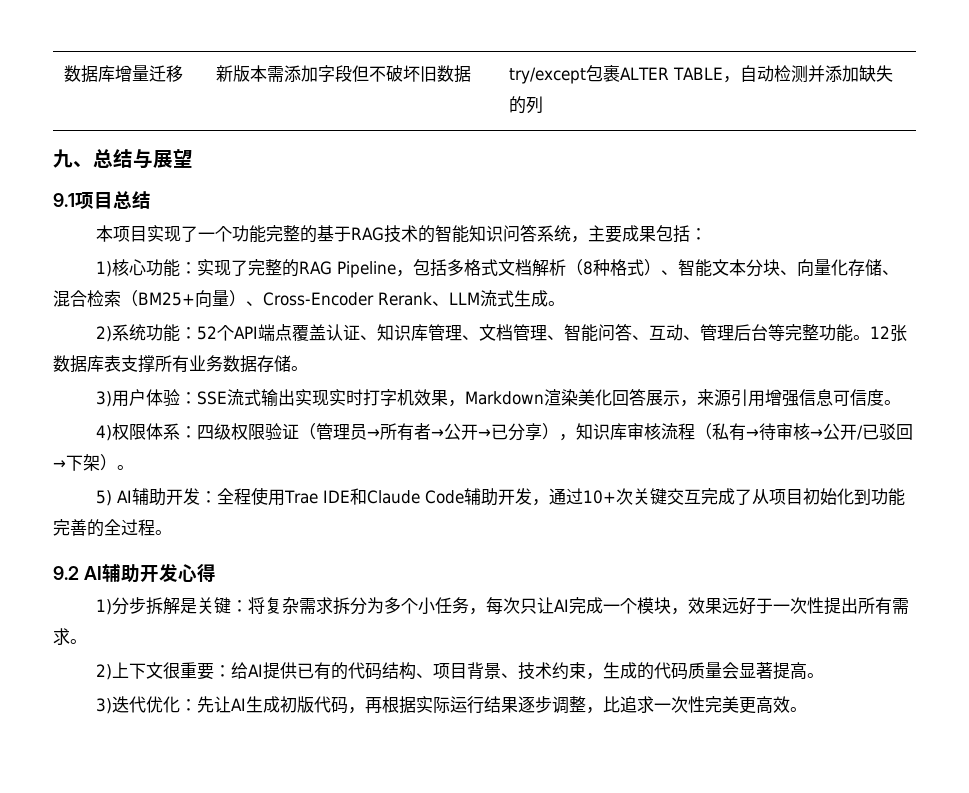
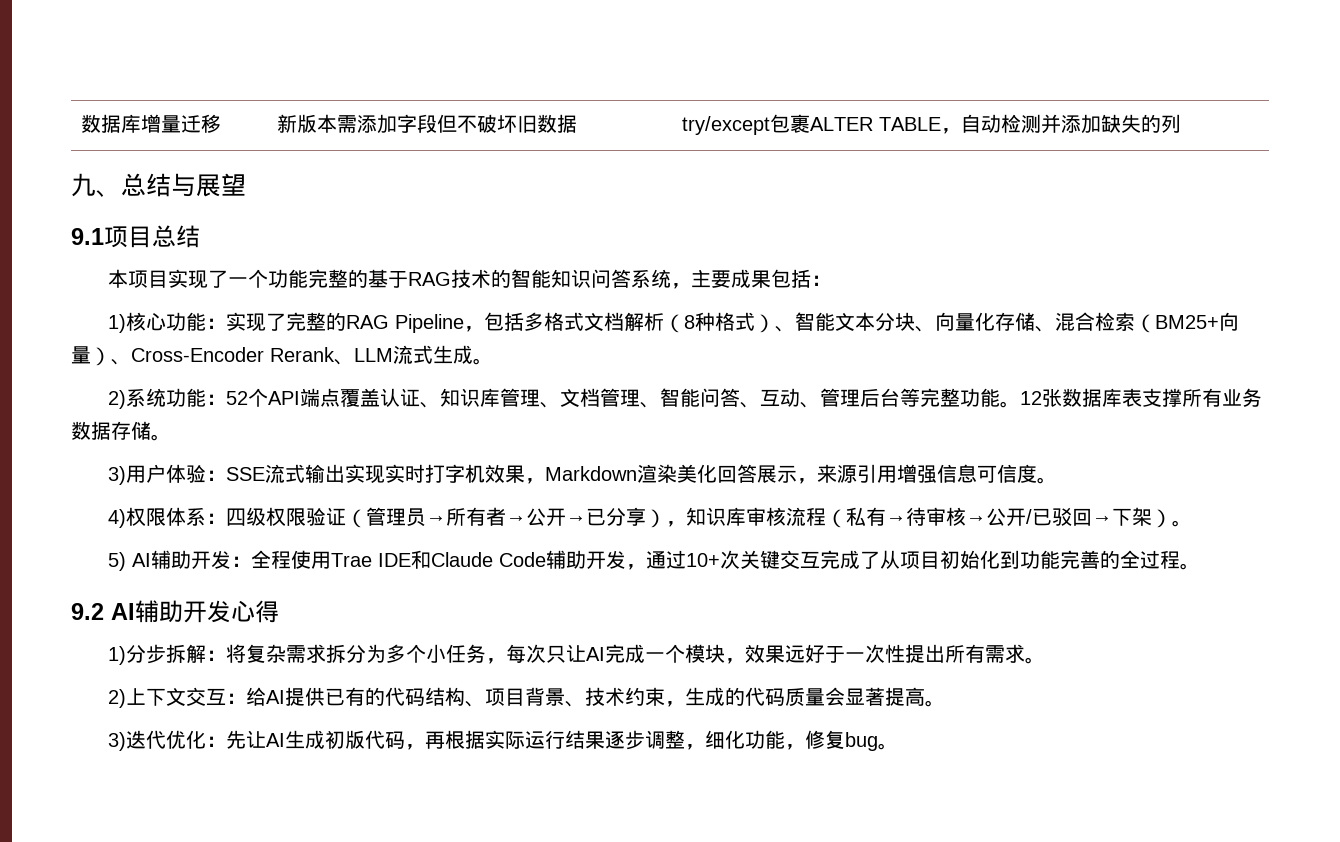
- 1)分步拆解是关键：将复杂需求拆分为多个小任务，每次只让AI完成一个模块，效果远好于一次性提出所有需求。
+ 1)分步拆解：将复杂需求拆分为多个小任务，每次只让AI完成一个模块，效果远好于一次性提出所有需求。
- 2)上下文很重要：给AI提供已有的代码结构、项目背景、技术约束，生成的代码质量会显著提高。
+ 2)上下文交互：给AI提供已有的代码结构、项目背景、技术约束，生成的代码质量会显著提高。
- 3)迭代优化：先让AI生成初版代码，再根据实际运行结果逐步调整，比追求一次性完美更高效。
+ 3)迭代优化：先让AI生成初版代码，再根据实际运行结果逐步调整，细化功能，修复bug。

